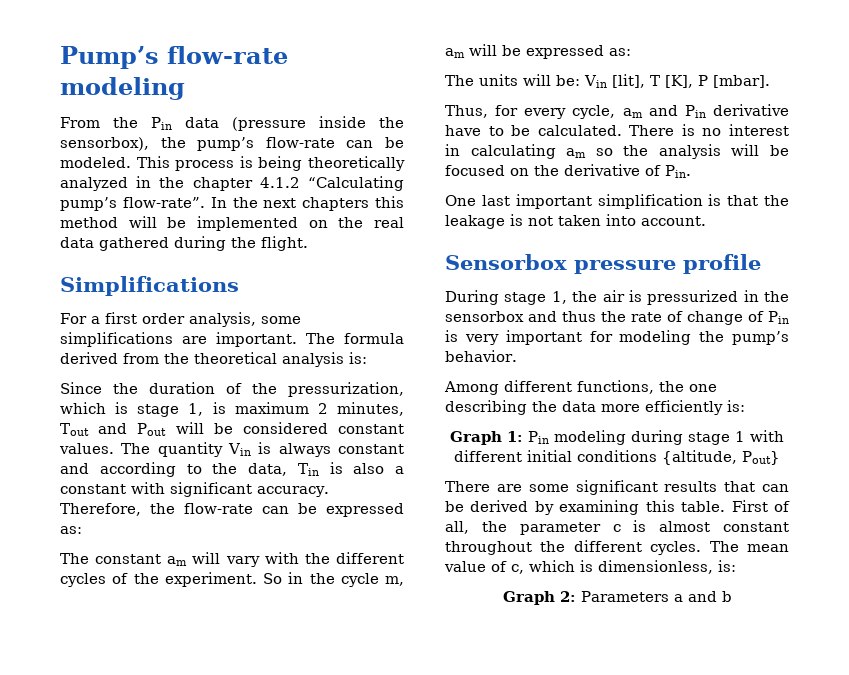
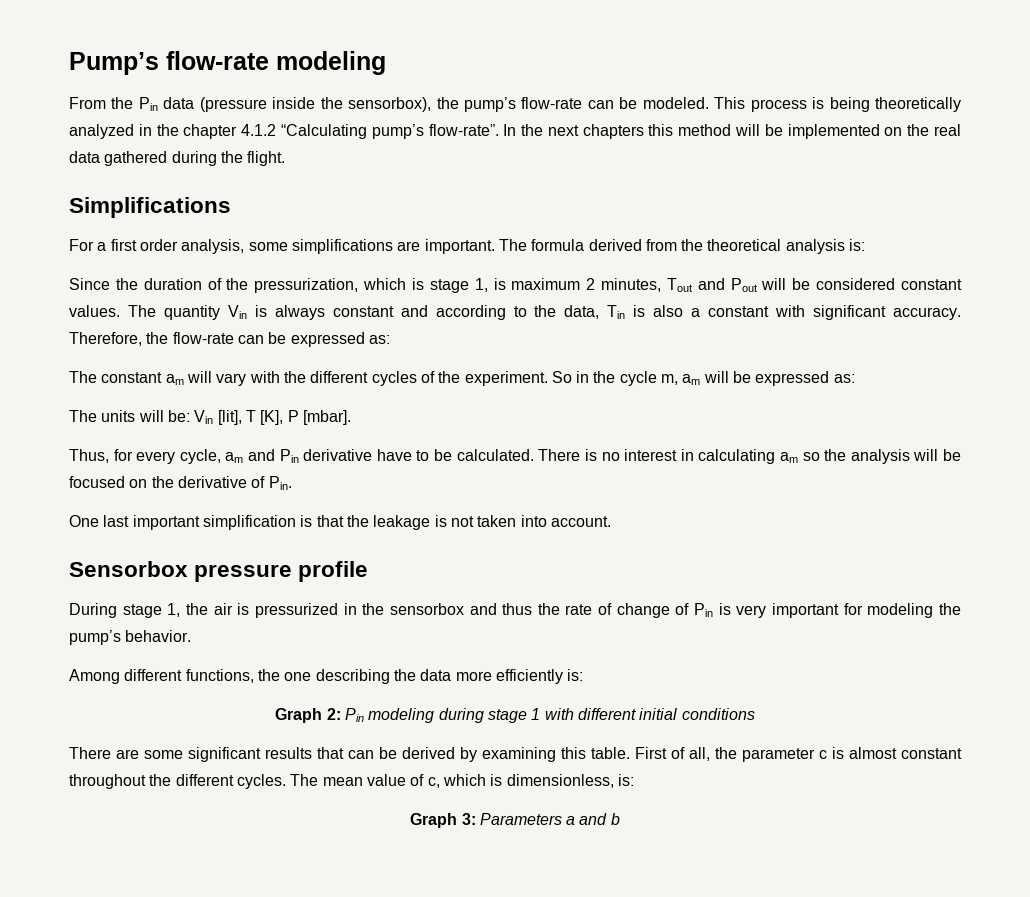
- Graph 1: Pin modeling during stage 1 with different initial conditions {altitude, Pout}
+ Graph 2: Pin modeling during stage 1 with different initial conditions
- Graph 2: Parameters a and b
+ Graph 3: Parameters a and b

